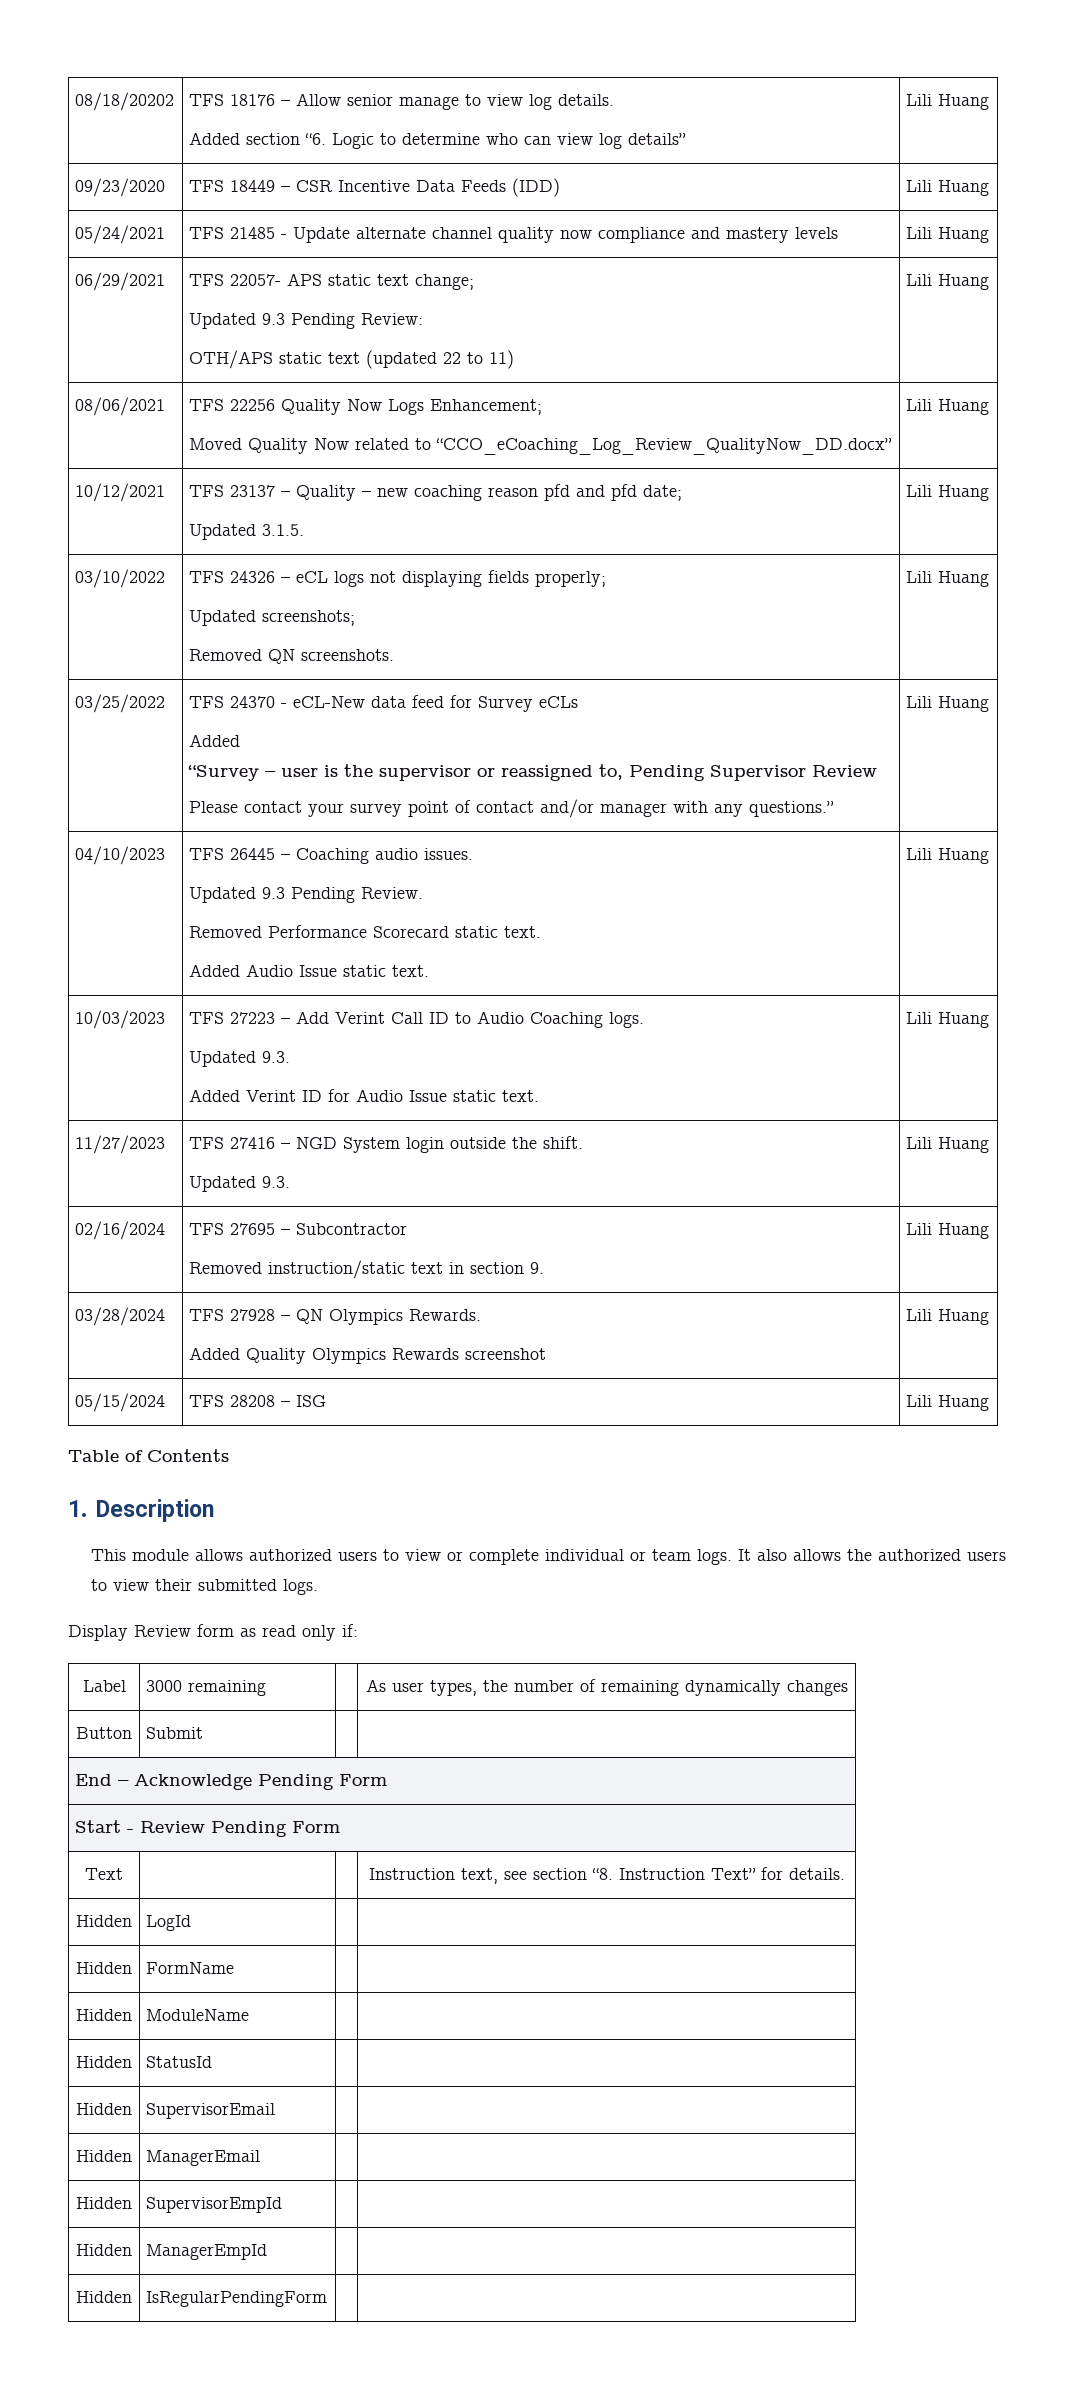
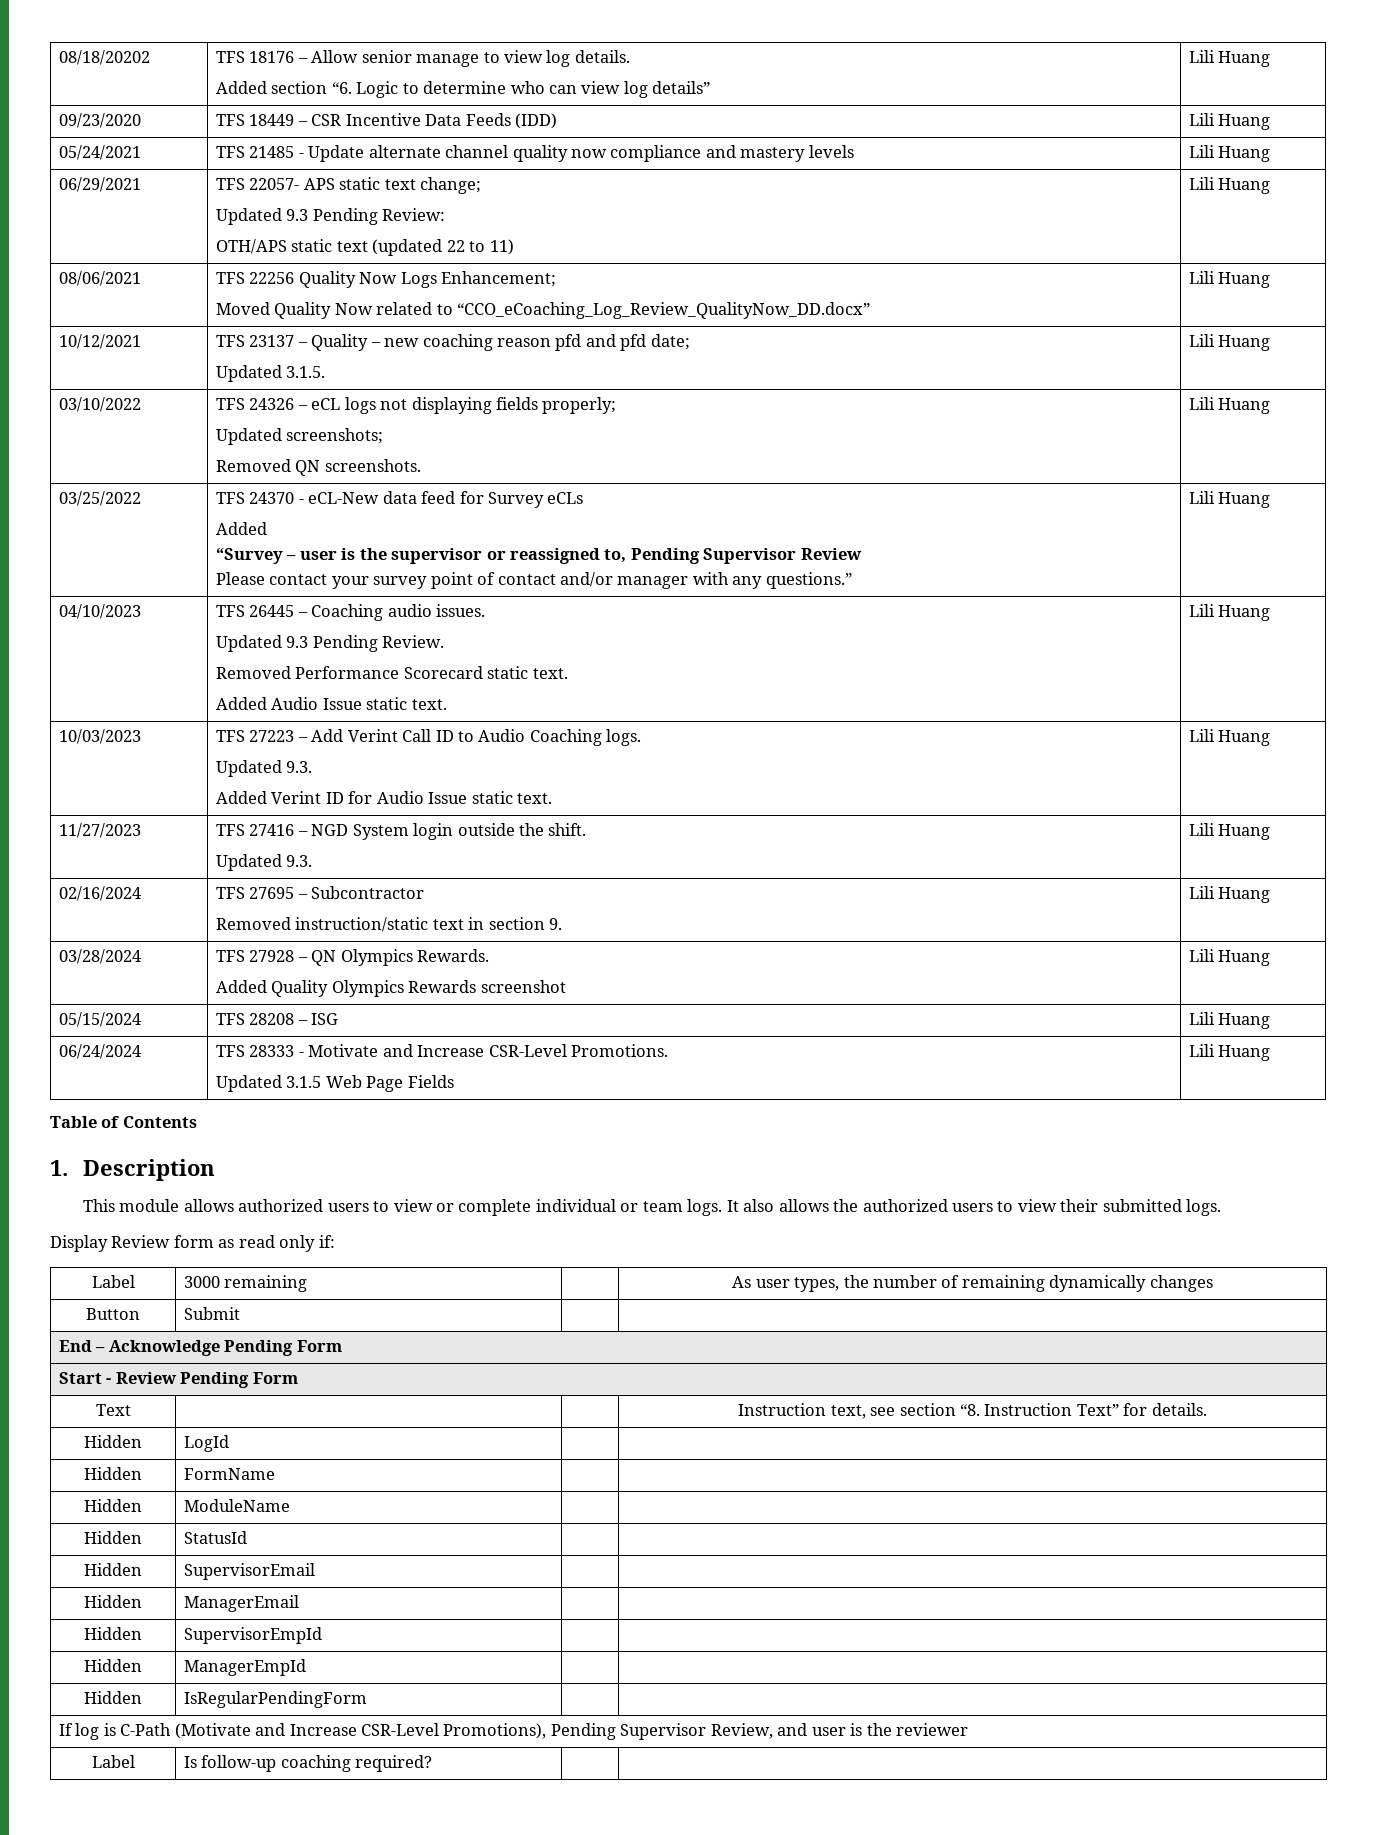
+ 06/24/2024 | TFS 28333 - Motivate and Increase CSR-Level Promotions.
+ Updated 3.1.5 Web Page Fields | Lili Huang
+ If log is C-Path (Motivate and Increase CSR-Level Promotions), Pending Supervisor Review, and user is the reviewer
+ Label | Is follow-up coaching required? | |

